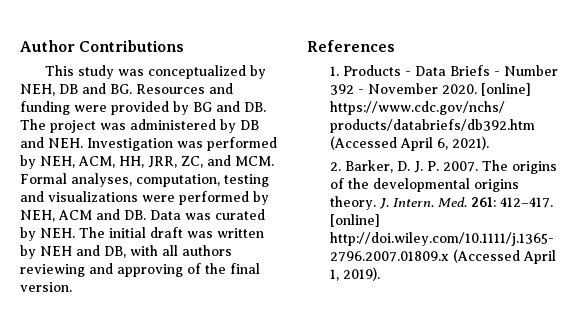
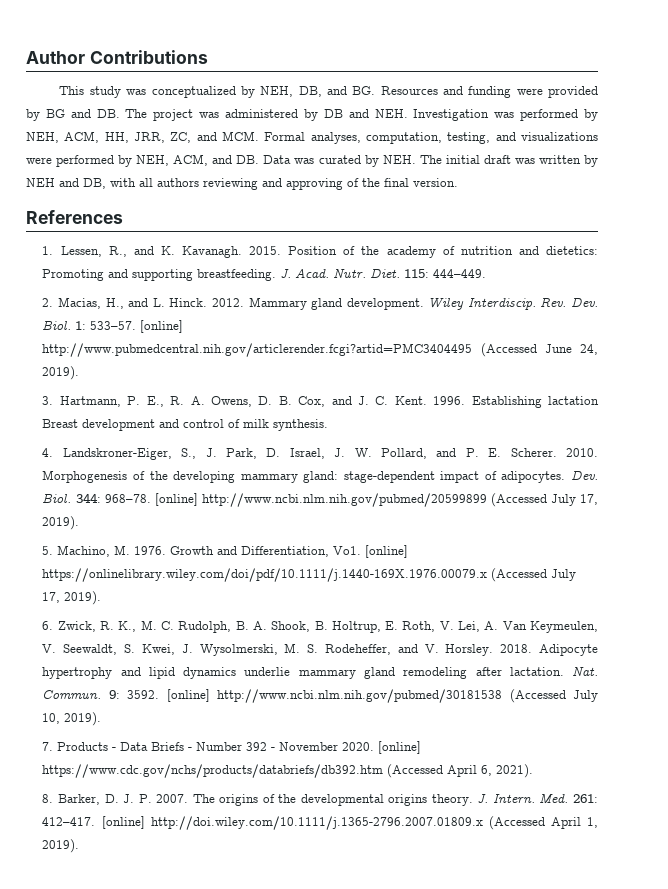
- This study was conceptualized by NEH, DB and BG. Resources and funding were provided by BG and DB. The project was administered by DB and NEH. Investigation was performed by NEH, ACM, HH, JRR, ZC, and MCM. Formal analyses, computation, testing and visualizations were performed by NEH, ACM and DB. Data was curated by NEH. The initial draft was written by NEH and DB, with all authors reviewing and approving of the final version.
+ This study was conceptualized by NEH, DB, and BG. Resources and funding were provided by BG and DB. The project was administered by DB and NEH. Investigation was performed by NEH, ACM, HH, JRR, ZC, and MCM. Formal analyses, computation, testing, and visualizations were performed by NEH, ACM, and DB. Data was curated by NEH. The initial draft was written by NEH and DB, with all authors reviewing and approving of the final version.
- 1. Products - Data Briefs - Number 392 - November 2020.
+ 1. Lessen, R., and K. Kavanagh. 2015. Position of the academy of nutrition and dietetics: Promoting and supporting breastfeeding. J. Acad. Nutr. Diet. 115: 444–449.
+ 2. Macias, H., and L. Hinck. 2012. Mammary gland development. Wiley Interdiscip. Rev. Dev. Biol. 1: 533–57. [online] http://www.pubmedcentral.nih.gov/articlerender.fcgi?artid=PMC3404495 (Accessed June 24, 2019).
+ 3. Hartmann, P. E., R. A. Owens, D. B. Cox, and J. C. Kent. 1996. Establishing lactation Breast development and control of milk synthesis.
+ 4. Landskroner-Eiger, S., J. Park, D. Israel, J. W. Pollard, and P. E. Scherer. 2010. Morphogenesis of the developing mammary gland: stage-dependent impact of adipocytes. Dev. Biol. 344: 968–78. [online] http://www.ncbi.nlm.nih.gov/pubmed/20599899 (Accessed July 17, 2019).
+ 5. Machino, M. 1976. Growth and Differentiation, Vo1. [online] https://onlinelibrary.wiley.com/doi/pdf/10.1111/j.1440-169X.1976.00079.x (Accessed July 17, 2019).
+ 6. Zwick, R. K., M. C. Rudolph, B. A. Shook, B. Holtrup, E. Roth, V. Lei, A. Van Keymeulen, V. Seewaldt, S. Kwei, J. Wysolmerski, M. S. Rodeheffer, and V. Horsley. 2018. Adipocyte hypertrophy and lipid dynamics underlie mammary gland remodeling after lactation. Nat. Commun. 9: 3592. [online] http://www.ncbi.nlm.nih.gov/pubmed/30181538 (Accessed July 10, 2019).
+ 7. Products - Data Briefs - Number 392 - November 2020.
- 2. Barker, D. J. P. 2007.
+ 8. Barker, D. J. P. 2007.

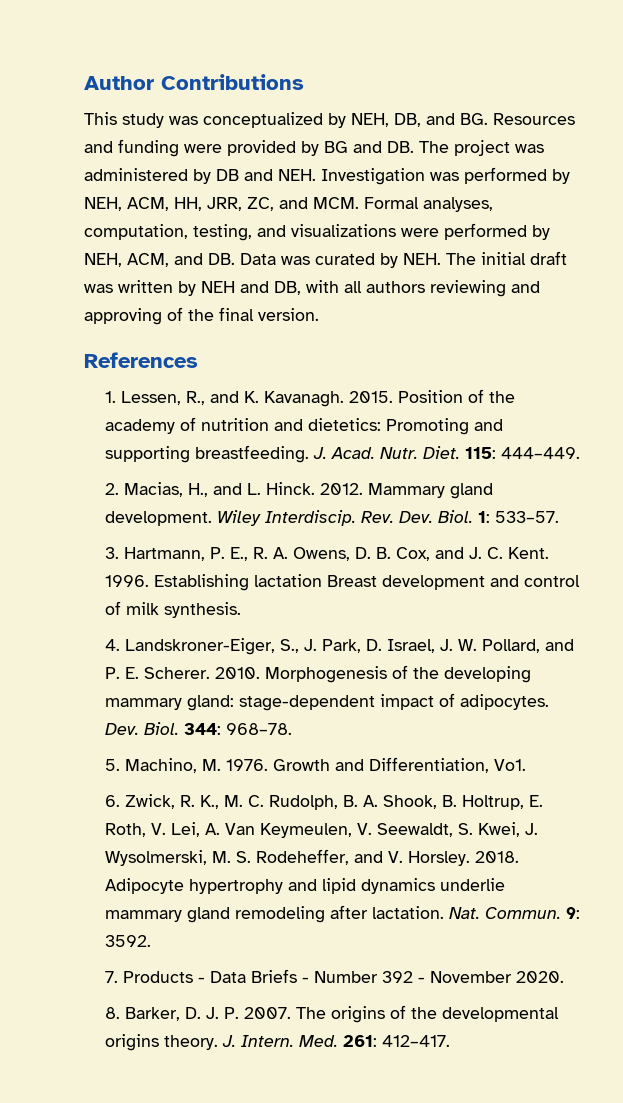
- [online] http://www.pubmedcentral.nih.gov/articlerender.fcgi?artid=PMC3404495 (Accessed June 24, 2019).
- [online] http://www.ncbi.nlm.nih.gov/pubmed/20599899 (Accessed July 17, 2019).
- Growth and Differentiation, Vo1. [online] https://onlinelibrary.wiley.com/doi/pdf/10.1111/j.1440-169X.1976.00079.x (Accessed July 17, 2019).
+ Growth and Differentiation, Vo1.
- [online] http://www.ncbi.nlm.nih.gov/pubmed/30181538 (Accessed July 10, 2019).
- [online] https://www.cdc.gov/nchs/products/databriefs/db392.htm (Accessed April 6, 2021).
- [online] http://doi.wiley.com/10.1111/j.1365-2796.2007.01809.x (Accessed April 1, 2019).

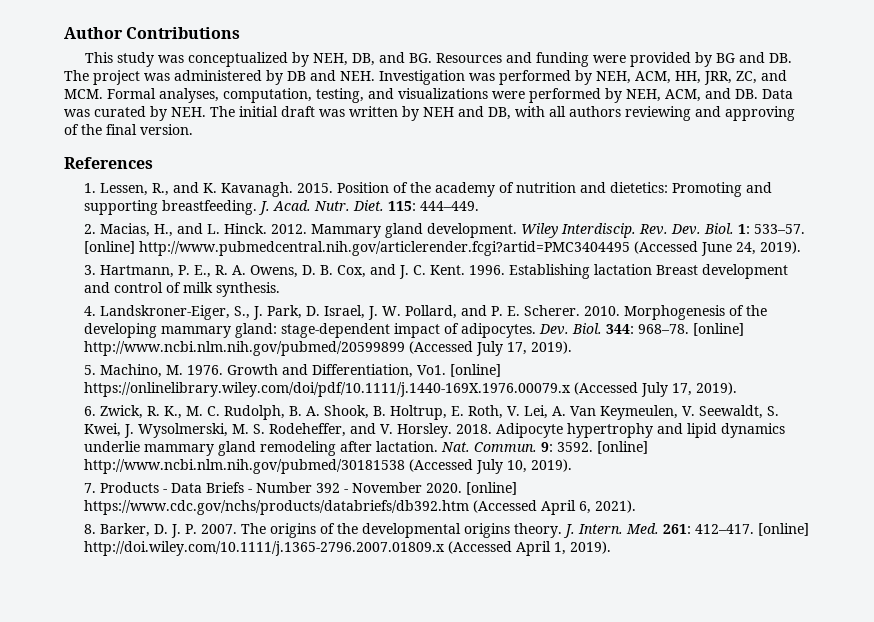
+ [online] http://www.pubmedcentral.nih.gov/articlerender.fcgi?artid=PMC3404495 (Accessed June 24, 2019).
+ [online] http://www.ncbi.nlm.nih.gov/pubmed/20599899 (Accessed July 17, 2019).
- Growth and Differentiation, Vo1.
+ Growth and Differentiation, Vo1. [online] https://onlinelibrary.wiley.com/doi/pdf/10.1111/j.1440-169X.1976.00079.x (Accessed July 17, 2019).
+ [online] http://www.ncbi.nlm.nih.gov/pubmed/30181538 (Accessed July 10, 2019).
+ [online] https://www.cdc.gov/nchs/products/databriefs/db392.htm (Accessed April 6, 2021).
+ [online] http://doi.wiley.com/10.1111/j.1365-2796.2007.01809.x (Accessed April 1, 2019).

